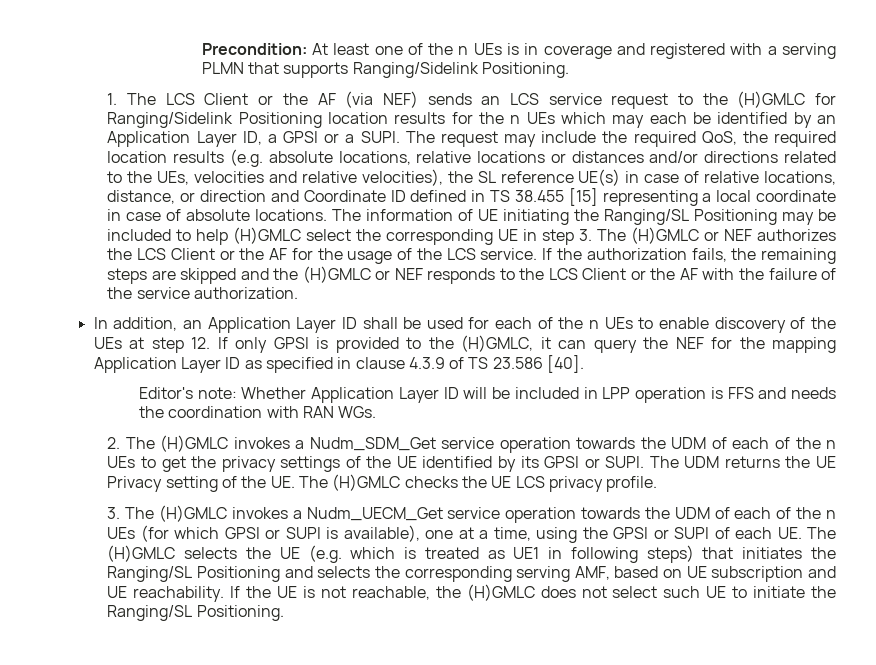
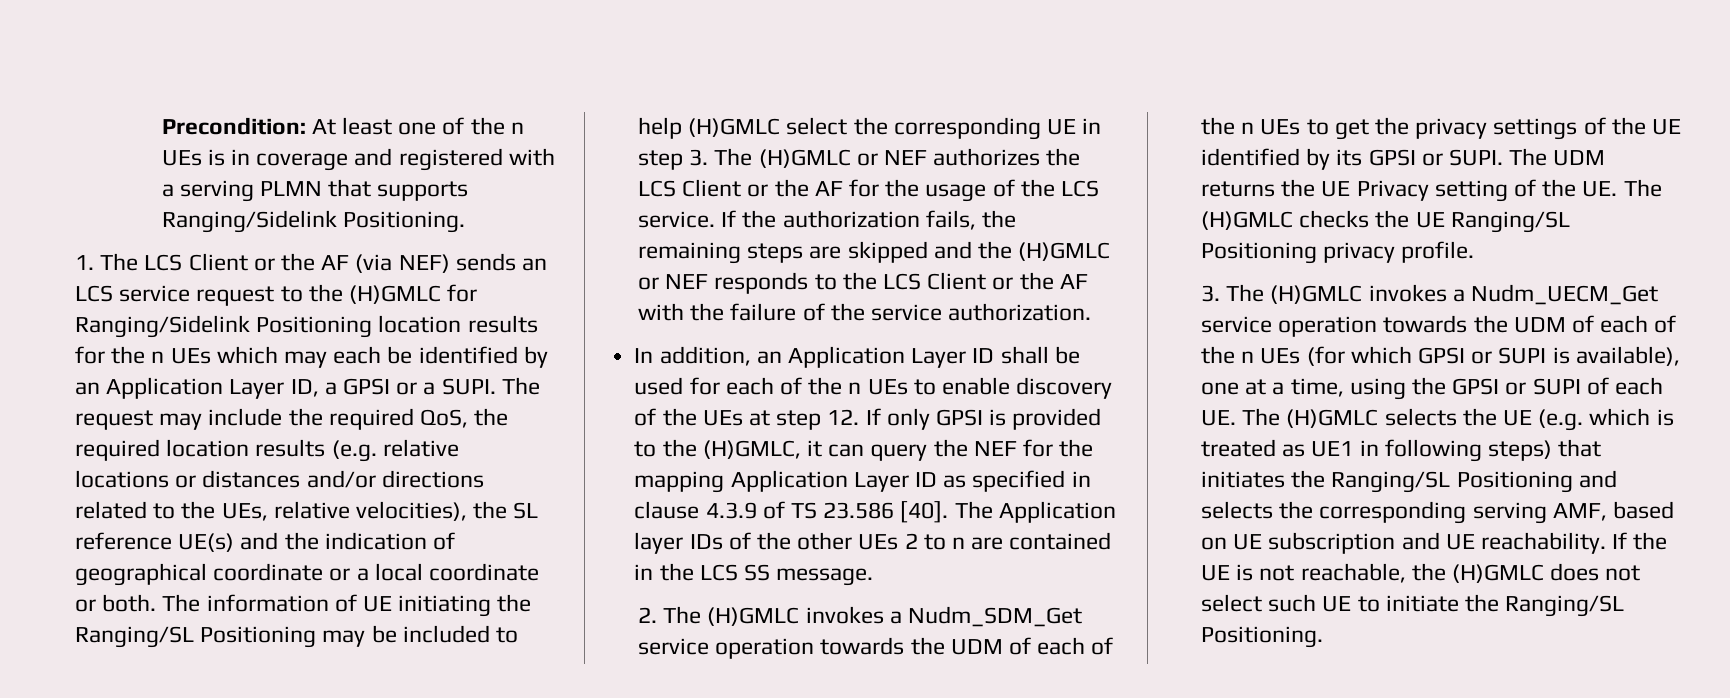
- The request may include the required QoS, the required location results (e.g. absolute locations, relative locations or distances and/or directions related to the UEs, velocities and relative velocities), the SL reference UE(s) in case of relative locations, distance, or direction and Coordinate ID defined in TS 38.455 [15] representing a local coordinate in case of absolute locations.
+ The request may include the required QoS, the required location results (e.g. relative locations or distances and/or directions related to the UEs, relative velocities), the SL reference UE(s) and the indication of geographical coordinate or a local coordinate or both.
- In addition, an Application Layer ID shall be used for each of the n UEs to enable discovery of the UEs at step 12. If only GPSI is provided to the (H)GMLC, it can query the NEF for the mapping Application Layer ID as specified in clause 4.3.9 of TS 23.586 [40].
- Editor's note: Whether Application Layer ID will be included in LPP operation is FFS and needs the coordination with RAN WGs.
+ In addition, an Application Layer ID shall be used for each of the n UEs to enable discovery of the UEs at step 12. If only GPSI is provided to the (H)GMLC, it can query the NEF for the mapping Application Layer ID as specified in clause 4.3.9 of TS 23.586 [40]. The Application layer IDs of the other UEs 2 to n are contained in the LCS SS message.
- The UDM returns the UE Privacy setting of the UE. The (H)GMLC checks the UE LCS privacy profile.
+ The UDM returns the UE Privacy setting of the UE. The (H)GMLC checks the UE Ranging/SL Positioning privacy profile.

